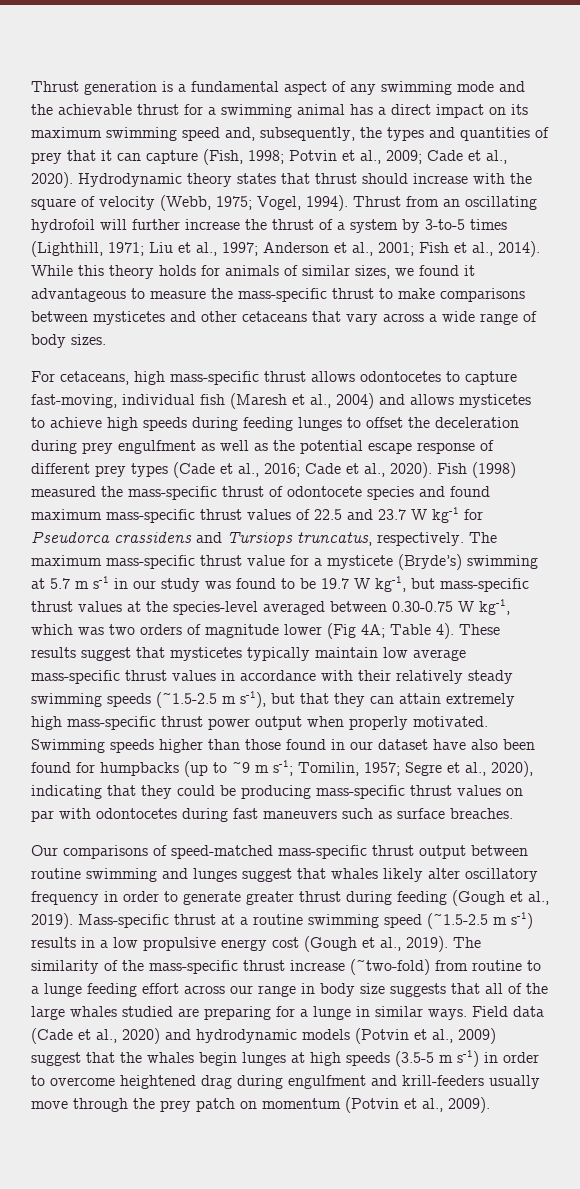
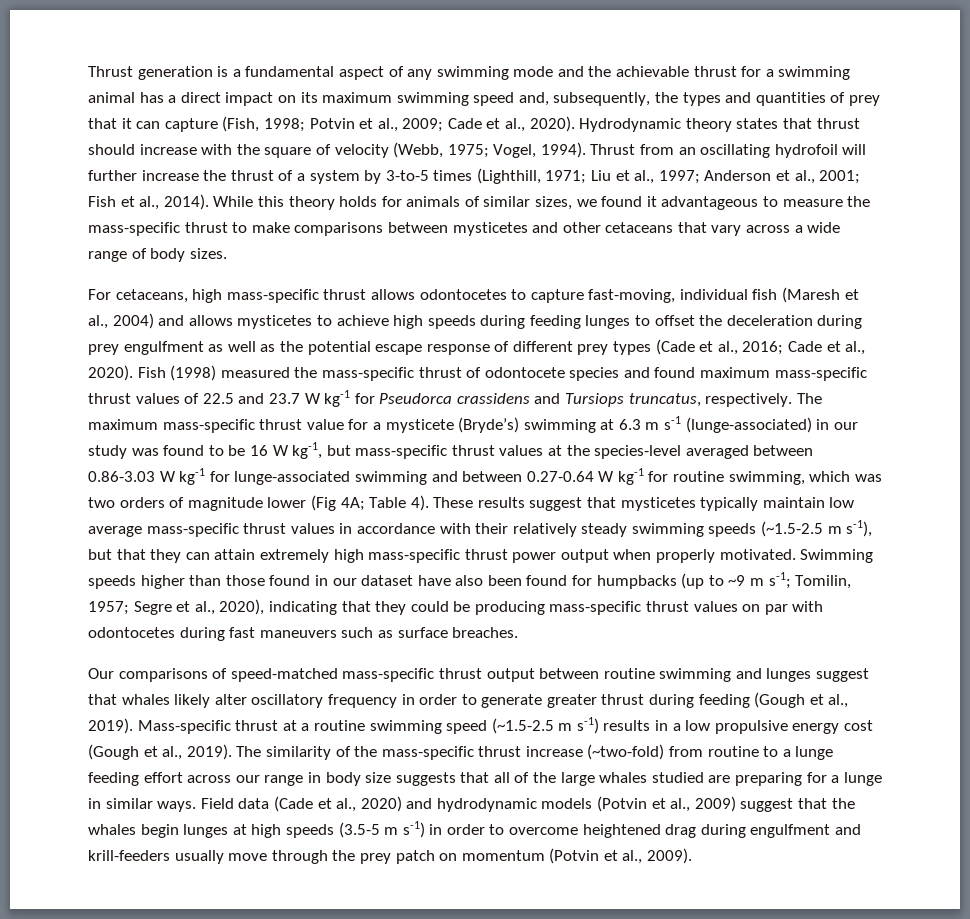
- The maximum mass-specific thrust value for a mysticete (Bryde’s) swimming at 5.7 m s-1 in our study was found to be 19.7 W kg-1, but mass-specific thrust values at the species-level averaged between 0.30-0.75 W kg-1, which was two orders of magnitude lower (Fig 4A; Table 4).
+ The maximum mass-specific thrust value for a mysticete (Bryde’s) swimming at 6.3 m s-1 (lunge-associated) in our study was found to be 16 W kg-1, but mass-specific thrust values at the species-level averaged between 0.86-3.03 W kg-1 for lunge-associated swimming and between 0.27-0.64 W kg-1 for routine swimming, which was two orders of magnitude lower (Fig 4A; Table 4).

